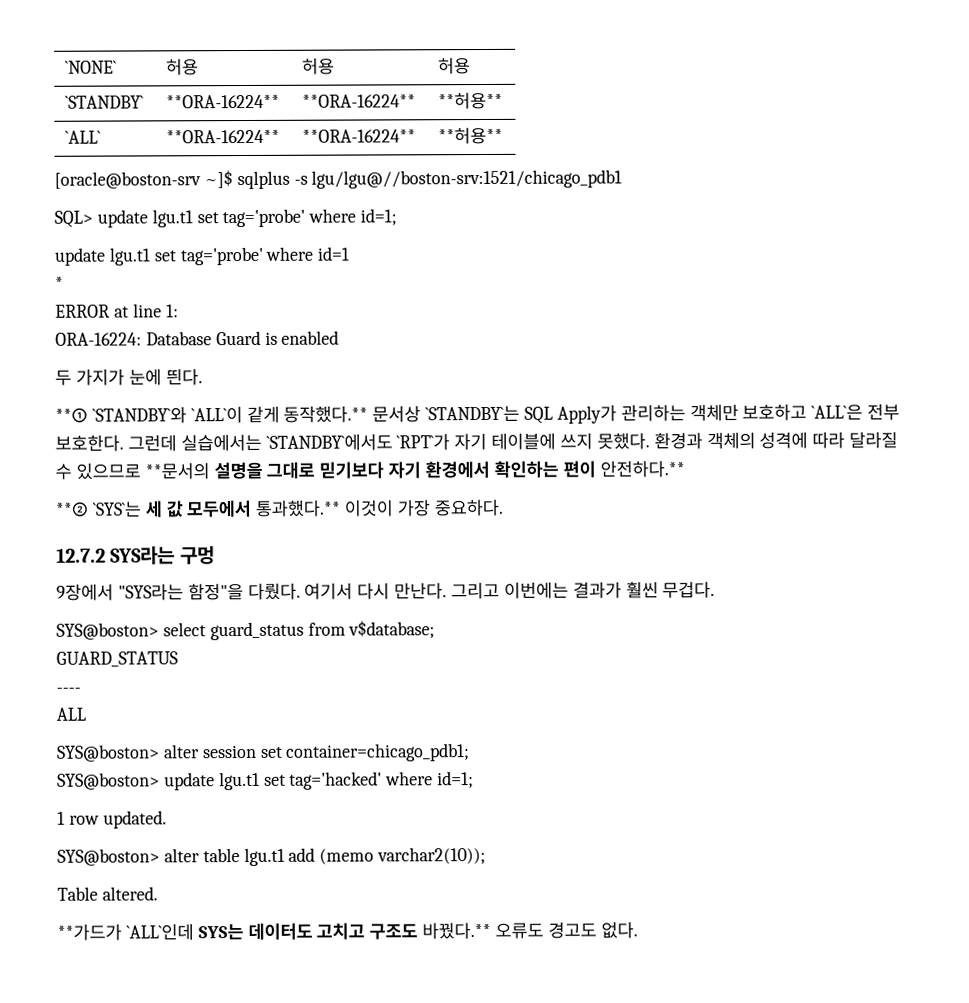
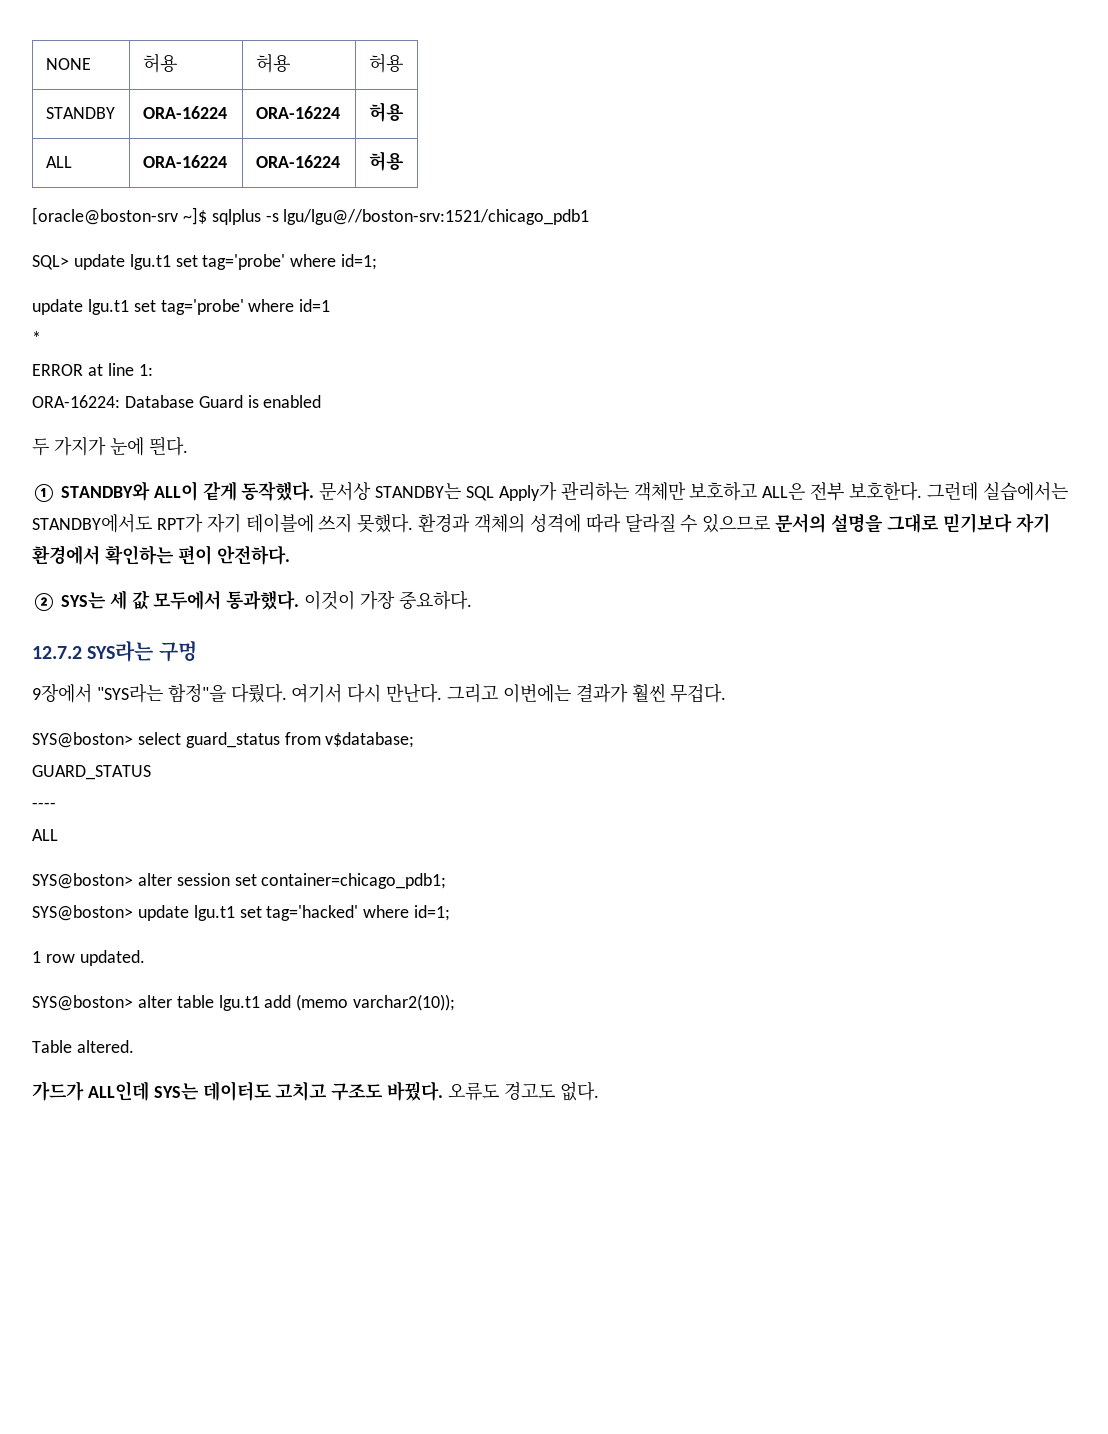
- `NONE` | 허용 | 허용 | 허용
+ NONE | 허용 | 허용 | 허용
- `STANDBY` | **ORA-16224** | **ORA-16224** | **허용**
- `ALL` | **ORA-16224** | **ORA-16224** | **허용**
+ STANDBY | ORA-16224 | ORA-16224 | 허용
+ ALL | ORA-16224 | ORA-16224 | 허용
- **① `STANDBY`와 `ALL`이 같게 동작했다.** 문서상 `STANDBY`는 SQL Apply가 관리하는 객체만 보호하고 `ALL`은 전부 보호한다.
+ ① STANDBY와 ALL이 같게 동작했다. 문서상 STANDBY는 SQL Apply가 관리하는 객체만 보호하고 ALL은 전부 보호한다.
- 그런데 실습에서는 `STANDBY`에서도 `RPT`가 자기 테이블에 쓰지 못했다.
+ 그런데 실습에서는 STANDBY에서도 RPT가 자기 테이블에 쓰지 못했다.
- 환경과 객체의 성격에 따라 달라질 수 있으므로 **문서의 설명을 그대로 믿기보다 자기 환경에서 확인하는 편이 안전하다.**
- **② `SYS`는 세 값 모두에서 통과했다.** 이것이 가장 중요하다.
+ 환경과 객체의 성격에 따라 달라질 수 있으므로 문서의 설명을 그대로 믿기보다 자기 환경에서 확인하는 편이 안전하다.
+ ② SYS는 세 값 모두에서 통과했다. 이것이 가장 중요하다.
- **가드가 `ALL`인데 SYS는 데이터도 고치고 구조도 바꿨다.** 오류도 경고도 없다.
+ 가드가 ALL인데 SYS는 데이터도 고치고 구조도 바꿨다. 오류도 경고도 없다.

